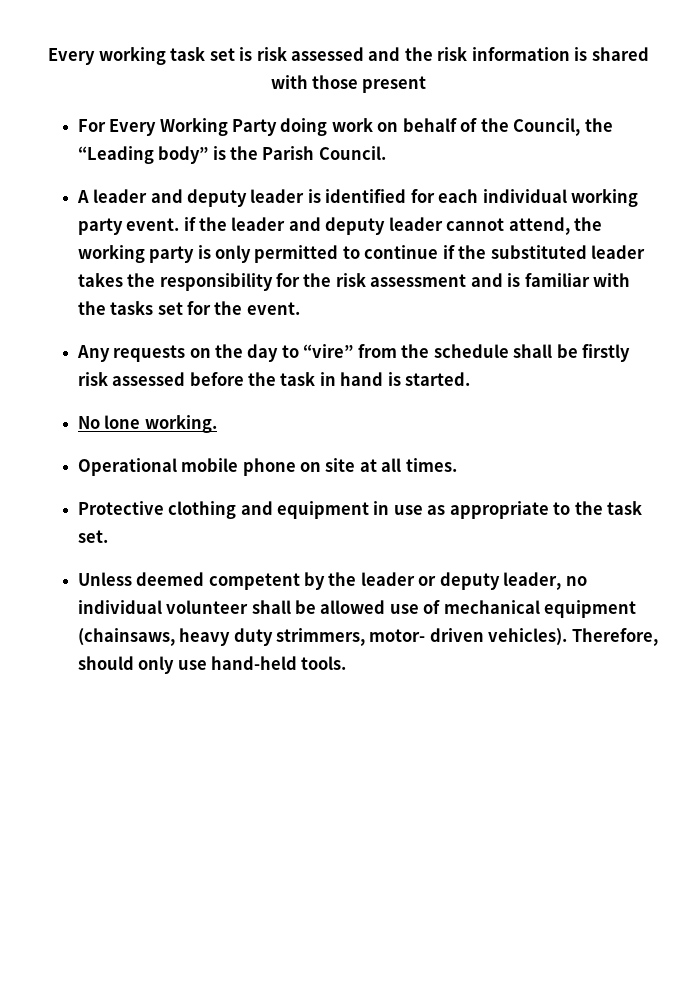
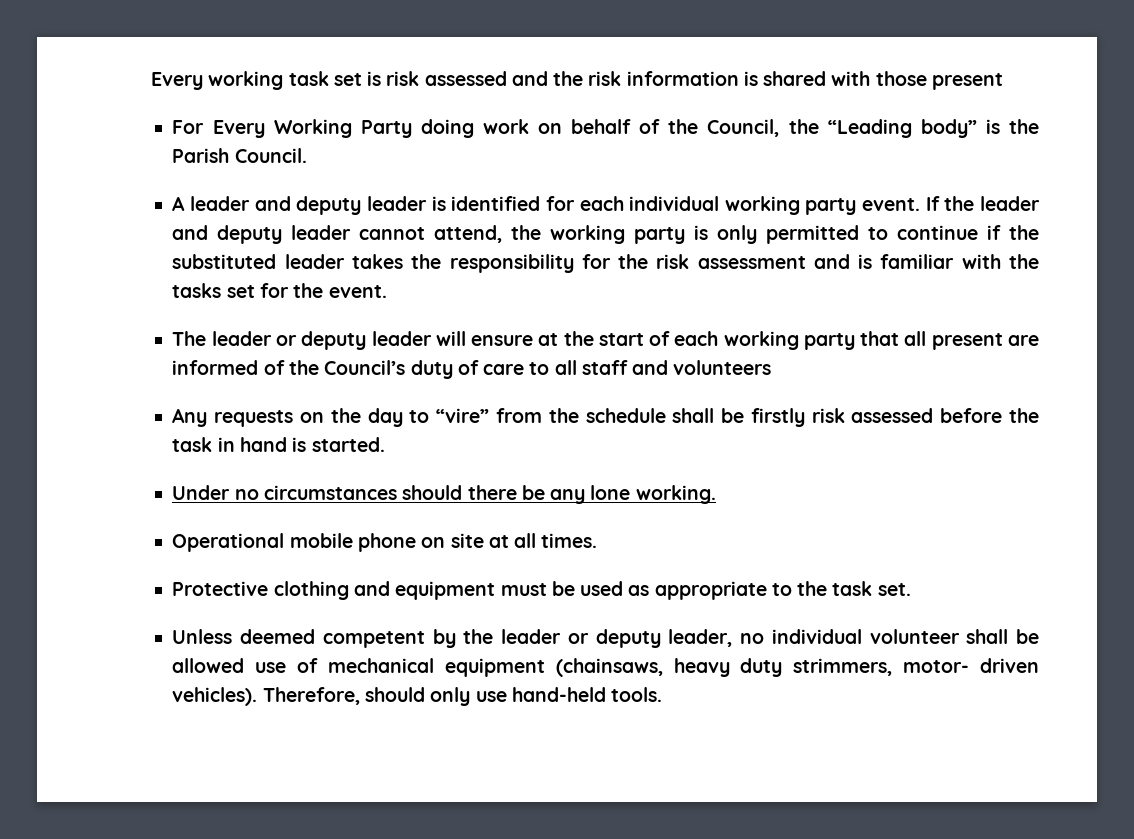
- A leader and deputy leader is identified for each individual working party event. if the leader and deputy leader cannot attend, the working party is only permitted to continue if the substituted leader takes the responsibility for the risk assessment and is familiar with the tasks set for the event.
+ A leader and deputy leader is identified for each individual working party event. If the leader and deputy leader cannot attend, the working party is only permitted to continue if the substituted leader takes the responsibility for the risk assessment and is familiar with the tasks set for the event.
+ The leader or deputy leader will ensure at the start of each working party that all present are informed of the Council’s duty of care to all staff and volunteers
- No lone working.
+ Under no circumstances should there be any lone working.
- Protective clothing and equipment in use as appropriate to the task set.
+ Protective clothing and equipment must be used as appropriate to the task set.

